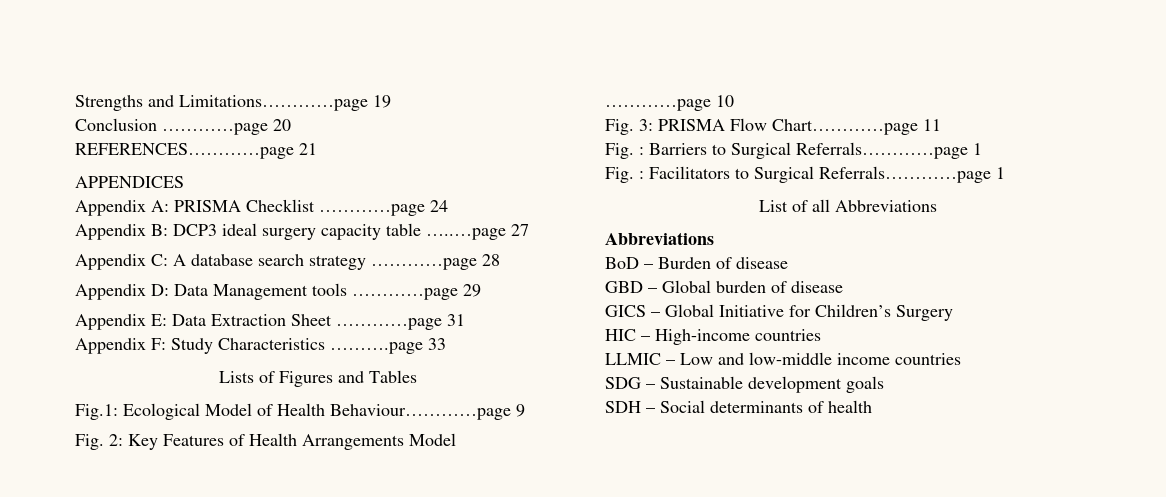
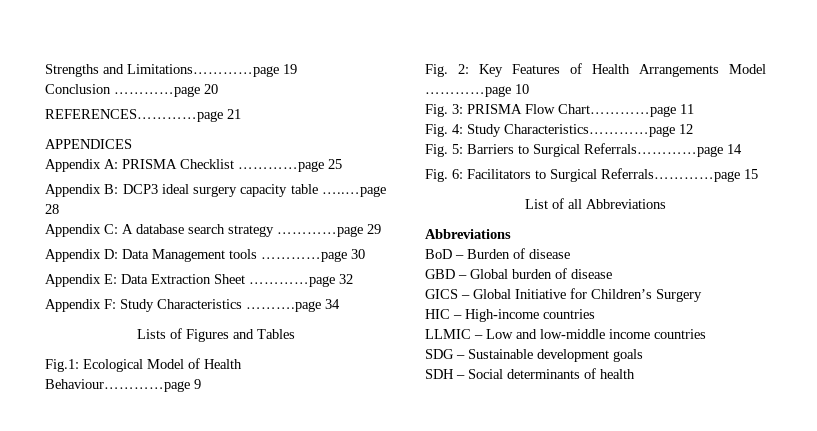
- Appendix A: PRISMA Checklist …………page 24
+ Appendix A: PRISMA Checklist …………page 25
- Appendix B: DCP3 ideal surgery capacity table …..…page 27
+ Appendix B: DCP3 ideal surgery capacity table …..…page 28
- Appendix C: A database search strategy …………page 28
+ Appendix C: A database search strategy …………page 29
- Appendix D: Data Management tools …………page 29
+ Appendix D: Data Management tools …………page 30
- Appendix E: Data Extraction Sheet …………page 31
+ Appendix E: Data Extraction Sheet …………page 32
- Appendix F: Study Characteristics ……….page 33
+ Appendix F: Study Characteristics ……….page 34
- Fig. : Barriers to Surgical Referrals…………page 1
- Fig. : Facilitators to Surgical Referrals…………page 1
+ Fig. 4: Study Characteristics…………page 12
+ Fig. 5: Barriers to Surgical Referrals…………page 14
+ Fig. 6: Facilitators to Surgical Referrals…………page 15

